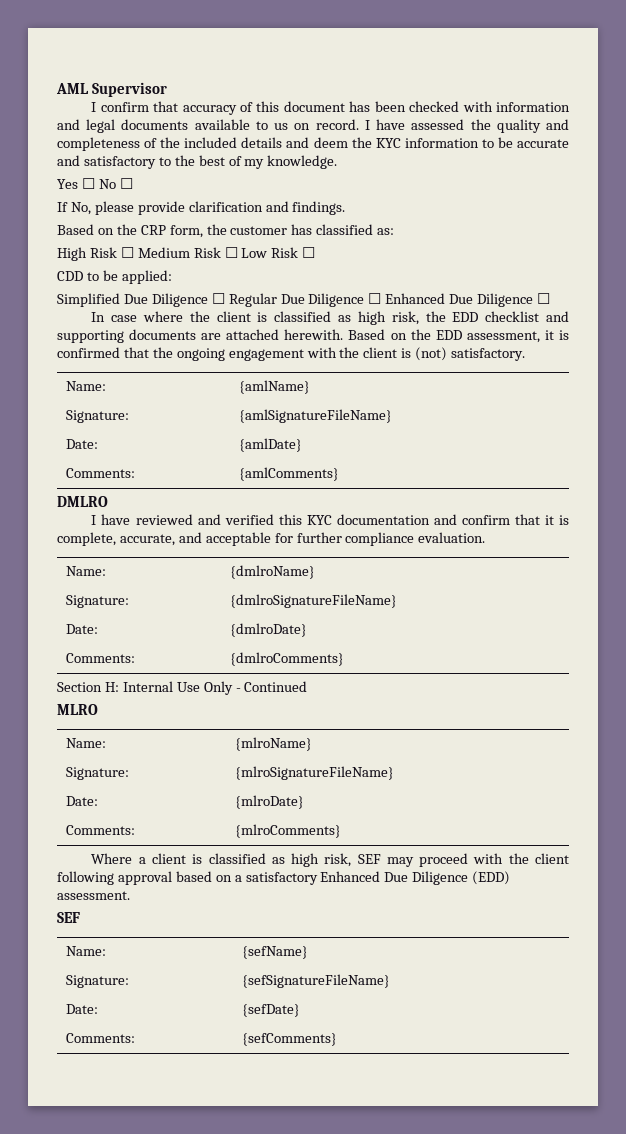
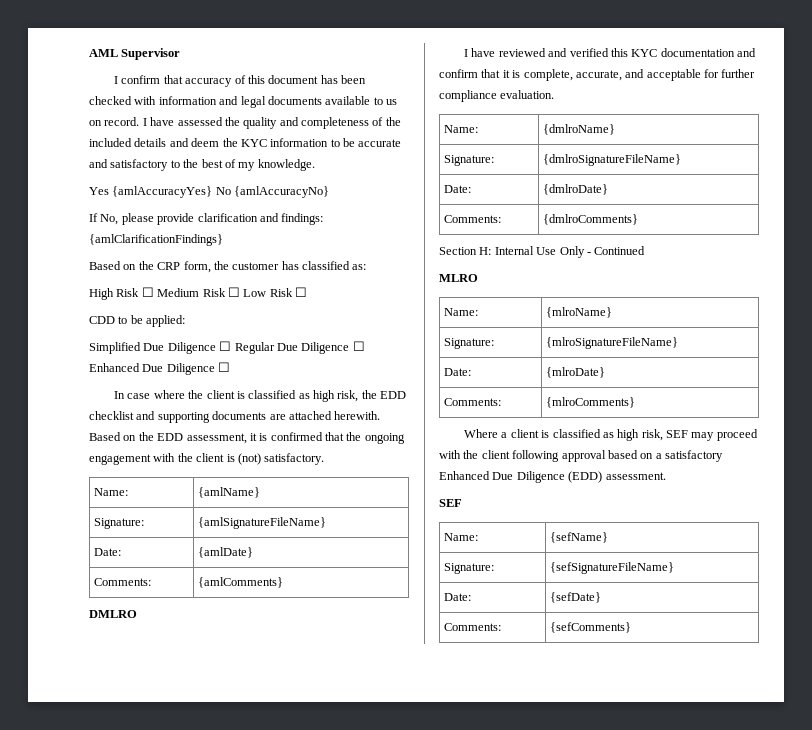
- Yes ☐ No ☐
+ Yes {amlAccuracyYes} No {amlAccuracyNo}
- If No, please provide clarification and findings.
+ If No, please provide clarification and findings: {amlClarificationFindings}

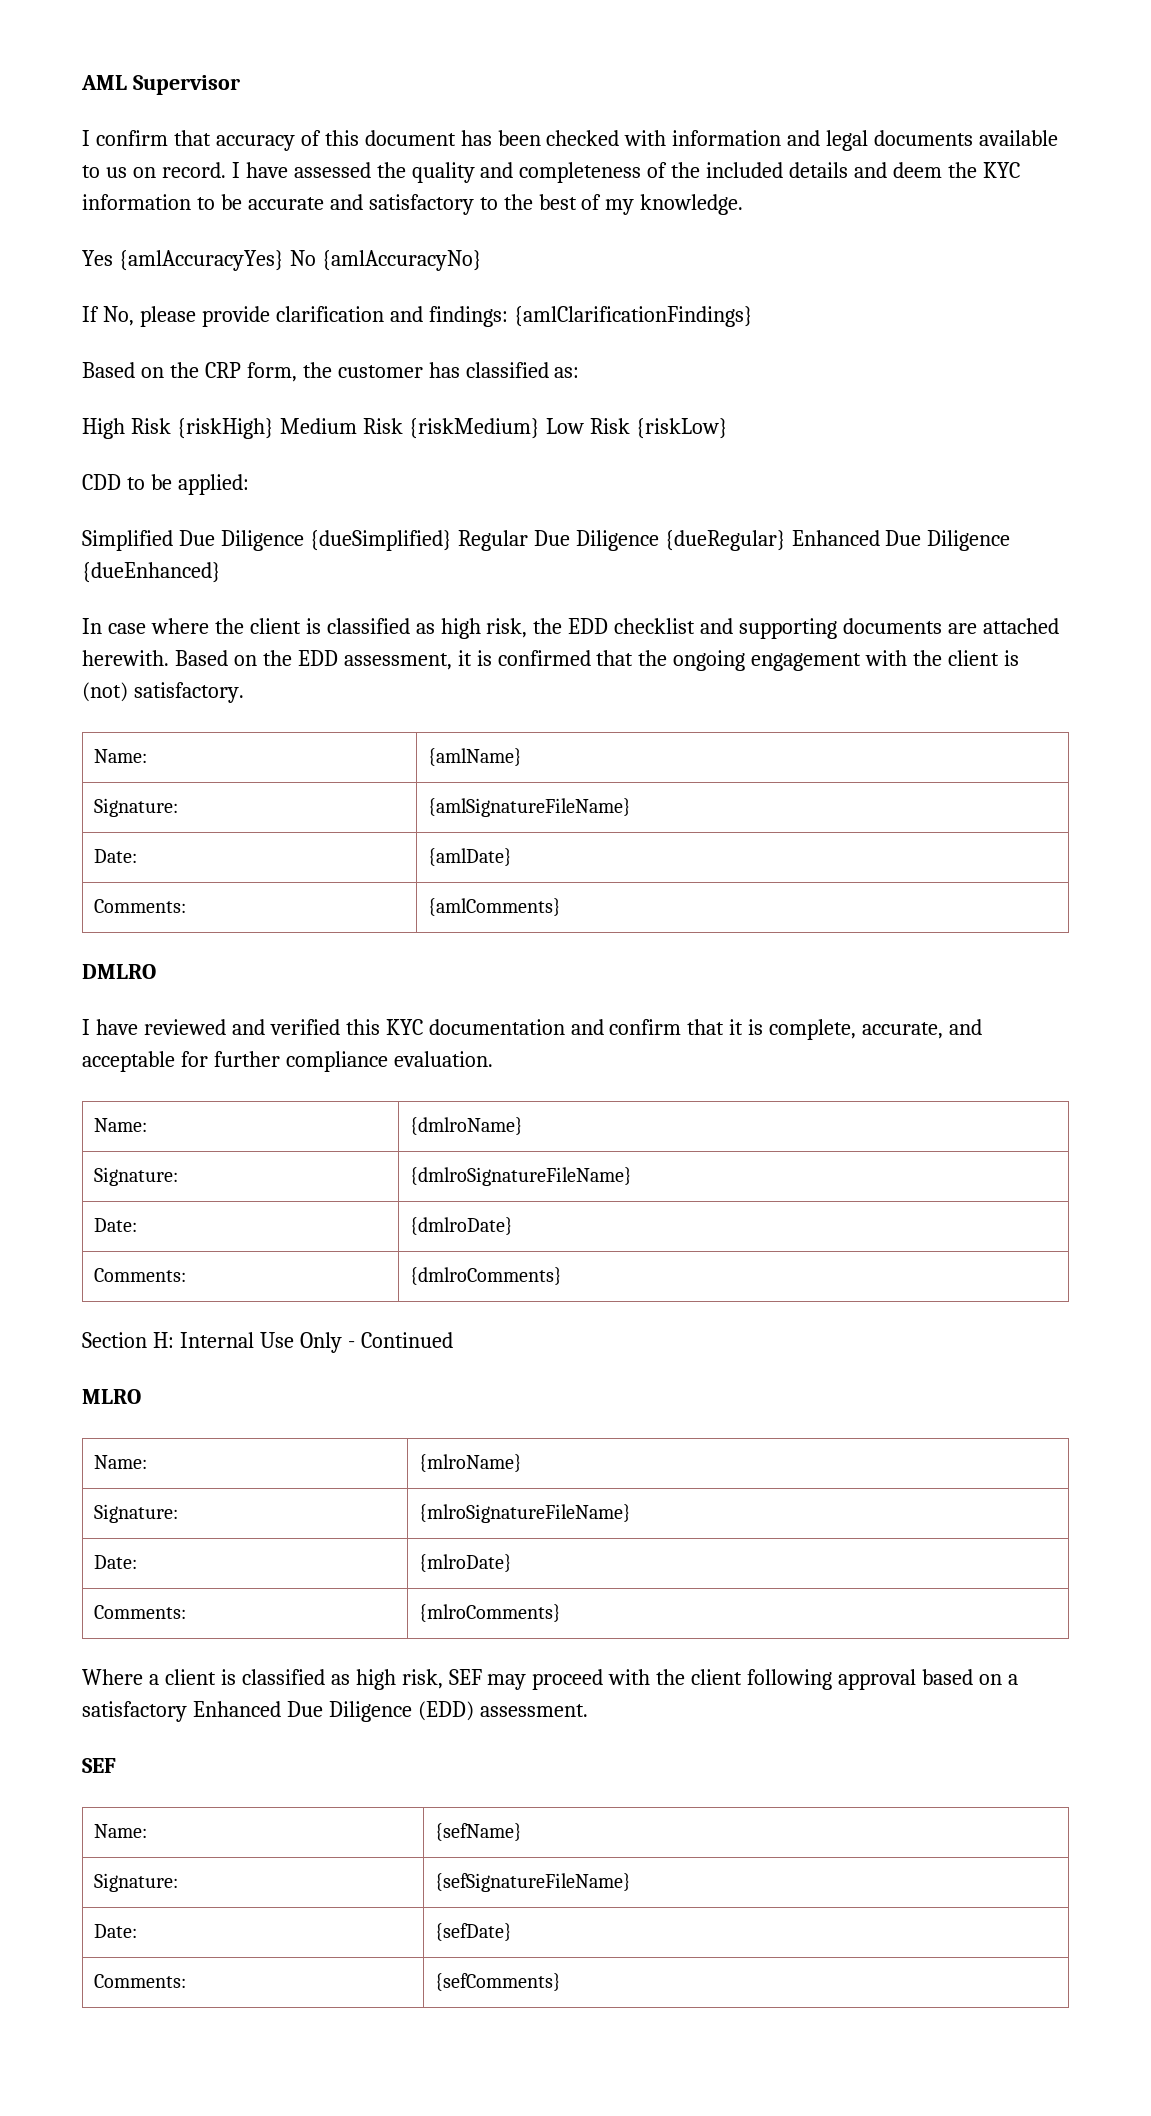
- High Risk ☐ Medium Risk ☐ Low Risk ☐
+ High Risk {riskHigh} Medium Risk {riskMedium} Low Risk {riskLow}
- Simplified Due Diligence ☐ Regular Due Diligence ☐ Enhanced Due Diligence ☐
+ Simplified Due Diligence {dueSimplified} Regular Due Diligence {dueRegular} Enhanced Due Diligence {dueEnhanced}

